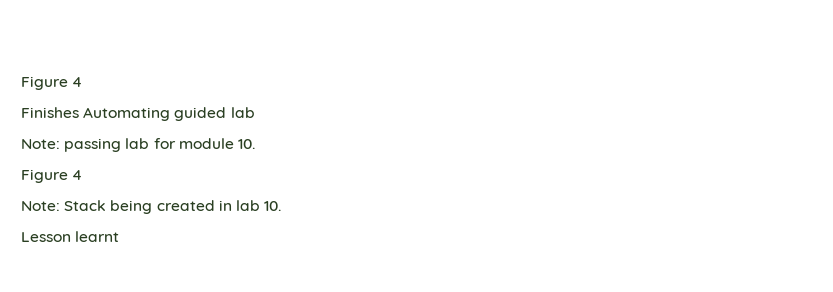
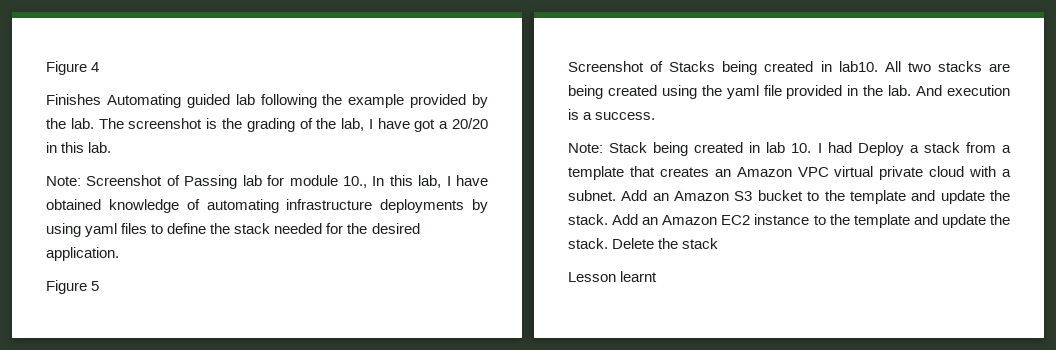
- Finishes Automating guided lab
- Note: passing lab for module 10.
- Figure 4
+ Finishes Automating guided lab following the example provided by the lab. The screenshot is the grading of the lab, I have got a 20/20 in this lab.
+ Note: Screenshot of Passing lab for module 10., In this lab, I have obtained knowledge of automating infrastructure deployments by using yaml files to define the stack needed for the desired application.
+ Figure 5
+ Screenshot of Stacks being created in lab10. All two stacks are being created using the yaml file provided in the lab. And execution is a success.
- Note: Stack being created in lab 10.
+ Note: Stack being created in lab 10. I had Deploy a stack from a template that creates an Amazon VPC virtual private cloud with a subnet. Add an Amazon S3 bucket to the template and update the stack. Add an Amazon EC2 instance to the template and update the stack. Delete the stack

